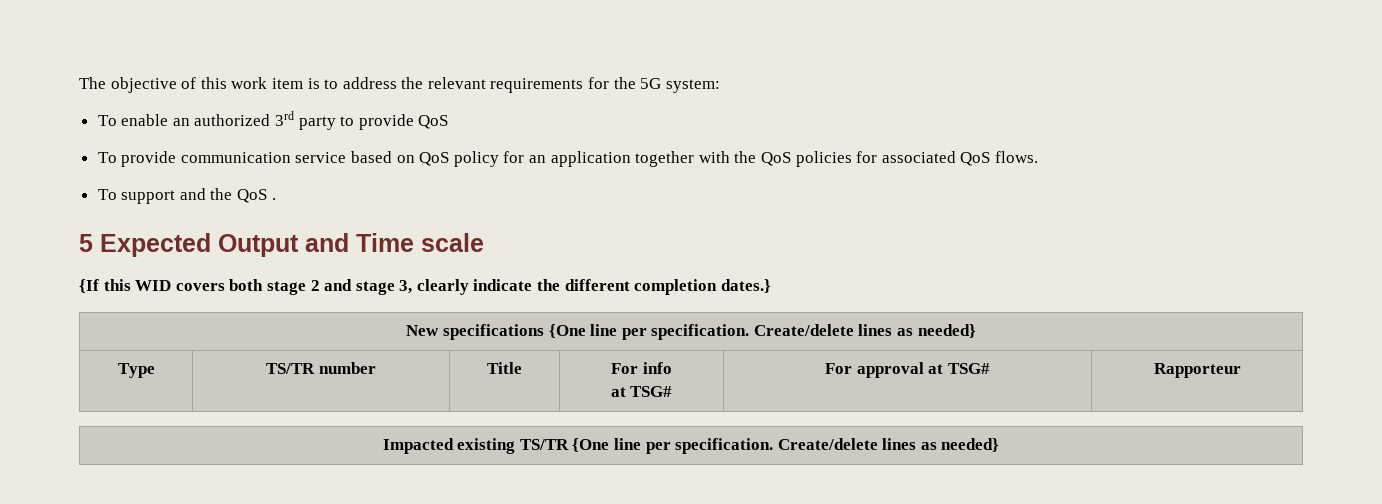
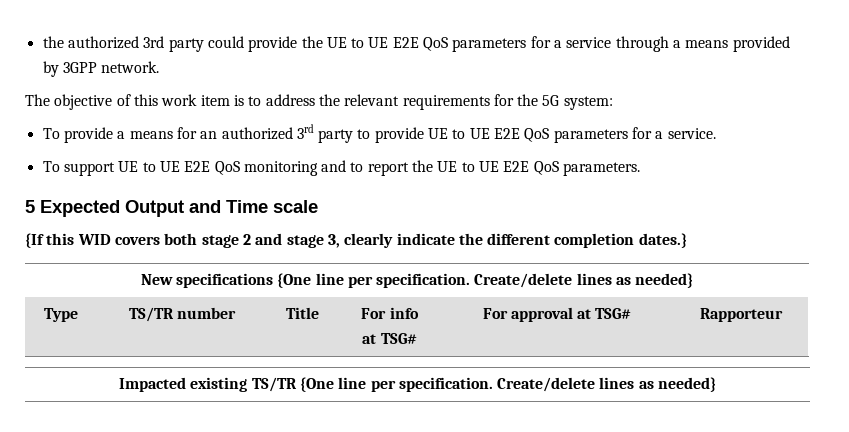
+ the authorized 3rd party could provide the UE to UE E2E QoS parameters for a service through a means provided by 3GPP network.
- To enable an authorized 3rd party to provide QoS
- To provide communication service based on QoS policy for an application together with the QoS policies for associated QoS flows.
- To support and the QoS .
+ To provide a means for an authorized 3rd party to provide UE to UE E2E QoS parameters for a service.
+ To support UE to UE E2E QoS monitoring and to report the UE to UE E2E QoS parameters.

